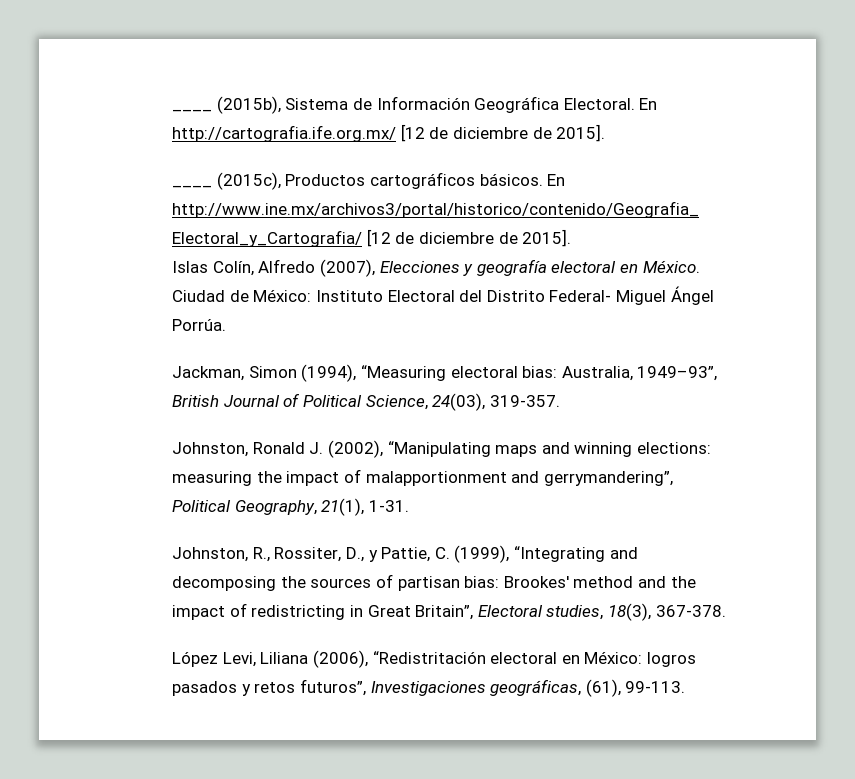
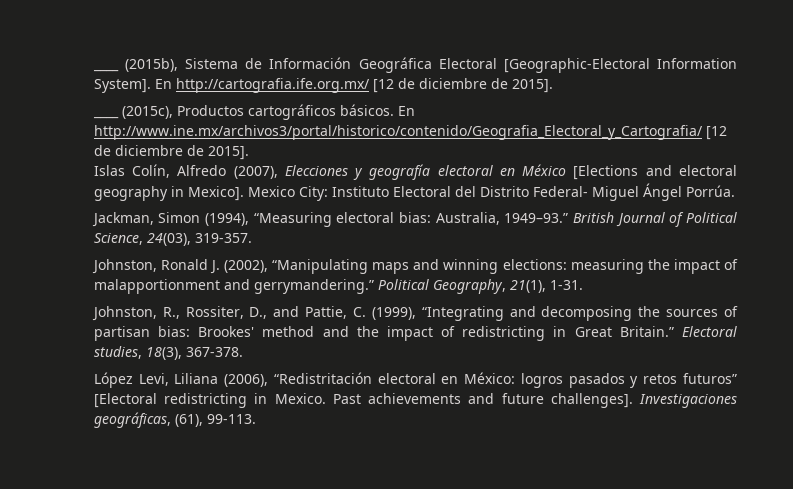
- ____ (2015b), Sistema de Información Geográfica Electoral.
+ ____ (2015b), Sistema de Información Geográfica Electoral [Geographic-Electoral Information System].
- Islas Colín, Alfredo (2007), Elecciones y geografía electoral en México. Ciudad de México: Instituto Electoral del Distrito Federal- Miguel Ángel Porrúa.
+ Islas Colín, Alfredo (2007), Elecciones y geografía electoral en México [Elections and electoral geography in Mexico]. Mexico City: Instituto Electoral del Distrito Federal- Miguel Ángel Porrúa.
- Jackman, Simon (1994), “Measuring electoral bias: Australia, 1949–93”, British Journal of Political Science, 24(03), 319-357.
+ Jackman, Simon (1994), “Measuring electoral bias: Australia, 1949–93.” British Journal of Political Science, 24(03), 319-357.
- Johnston, Ronald J. (2002), “Manipulating maps and winning elections: measuring the impact of malapportionment and gerrymandering”, Political Geography, 21(1), 1-31.
+ Johnston, Ronald J. (2002), “Manipulating maps and winning elections: measuring the impact of malapportionment and gerrymandering.” Political Geography, 21(1), 1-31.
- Johnston, R., Rossiter, D., y Pattie, C. (1999), “Integrating and decomposing the sources of partisan bias: Brookes' method and the impact of redistricting in Great Britain”, Electoral studies, 18(3), 367-378.
+ Johnston, R., Rossiter, D., and Pattie, C. (1999), “Integrating and decomposing the sources of partisan bias: Brookes' method and the impact of redistricting in Great Britain.” Electoral studies, 18(3), 367-378.
- López Levi, Liliana (2006), “Redistritación electoral en México: logros pasados y retos futuros”, Investigaciones geográficas, (61), 99-113.
+ López Levi, Liliana (2006), “Redistritación electoral en México: logros pasados y retos futuros” [Electoral redistricting in Mexico. Past achievements and future challenges]. Investigaciones geográficas, (61), 99-113.

